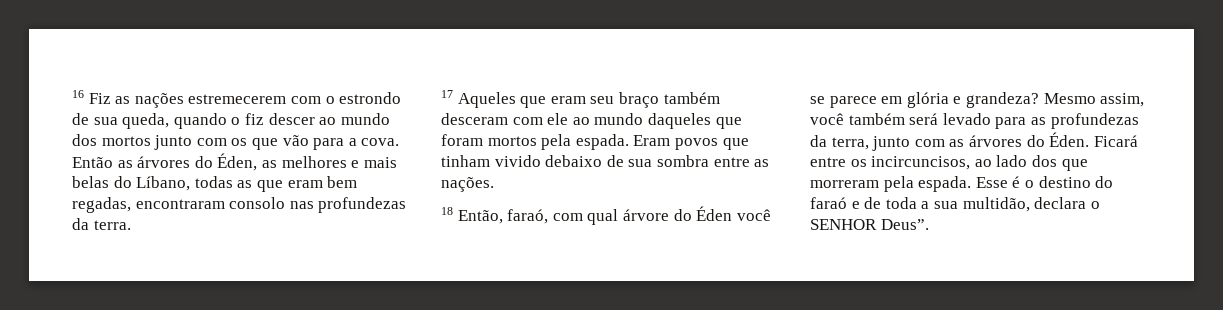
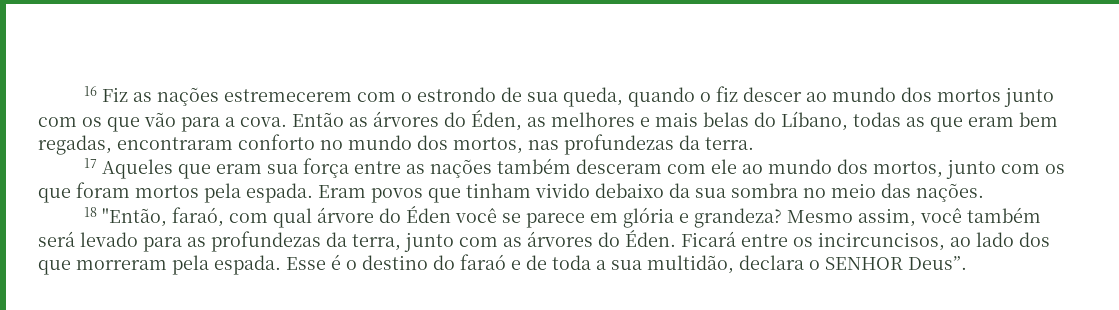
- Então as árvores do Éden, as melhores e mais belas do Líbano, todas as que eram bem regadas, encontraram consolo nas profundezas da terra.
+ Então as árvores do Éden, as melhores e mais belas do Líbano, todas as que eram bem regadas, encontraram conforto no mundo dos mortos, nas profundezas da terra.
- 17 Aqueles que eram seu braço também desceram com ele ao mundo daqueles que foram mortos pela espada.
+ 17 Aqueles que eram sua força entre as nações também desceram com ele ao mundo dos mortos, junto com os que foram mortos pela espada.
- Eram povos que tinham vivido debaixo de sua sombra entre as nações.
+ Eram povos que tinham vivido debaixo da sua sombra no meio das nações.
- 18 Então, faraó, com qual árvore do Éden você se parece em glória e grandeza?
+ 18 "Então, faraó, com qual árvore do Éden você se parece em glória e grandeza?

